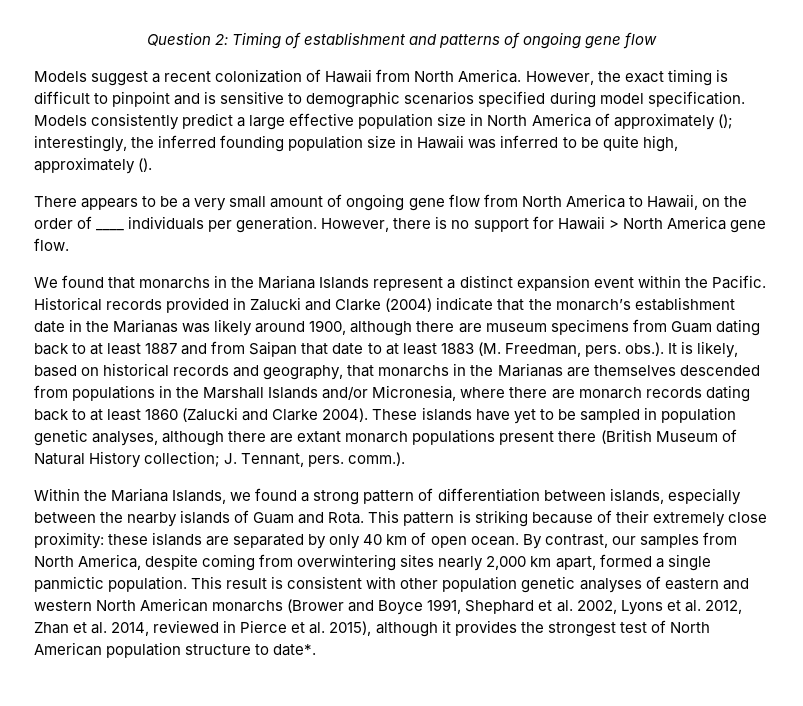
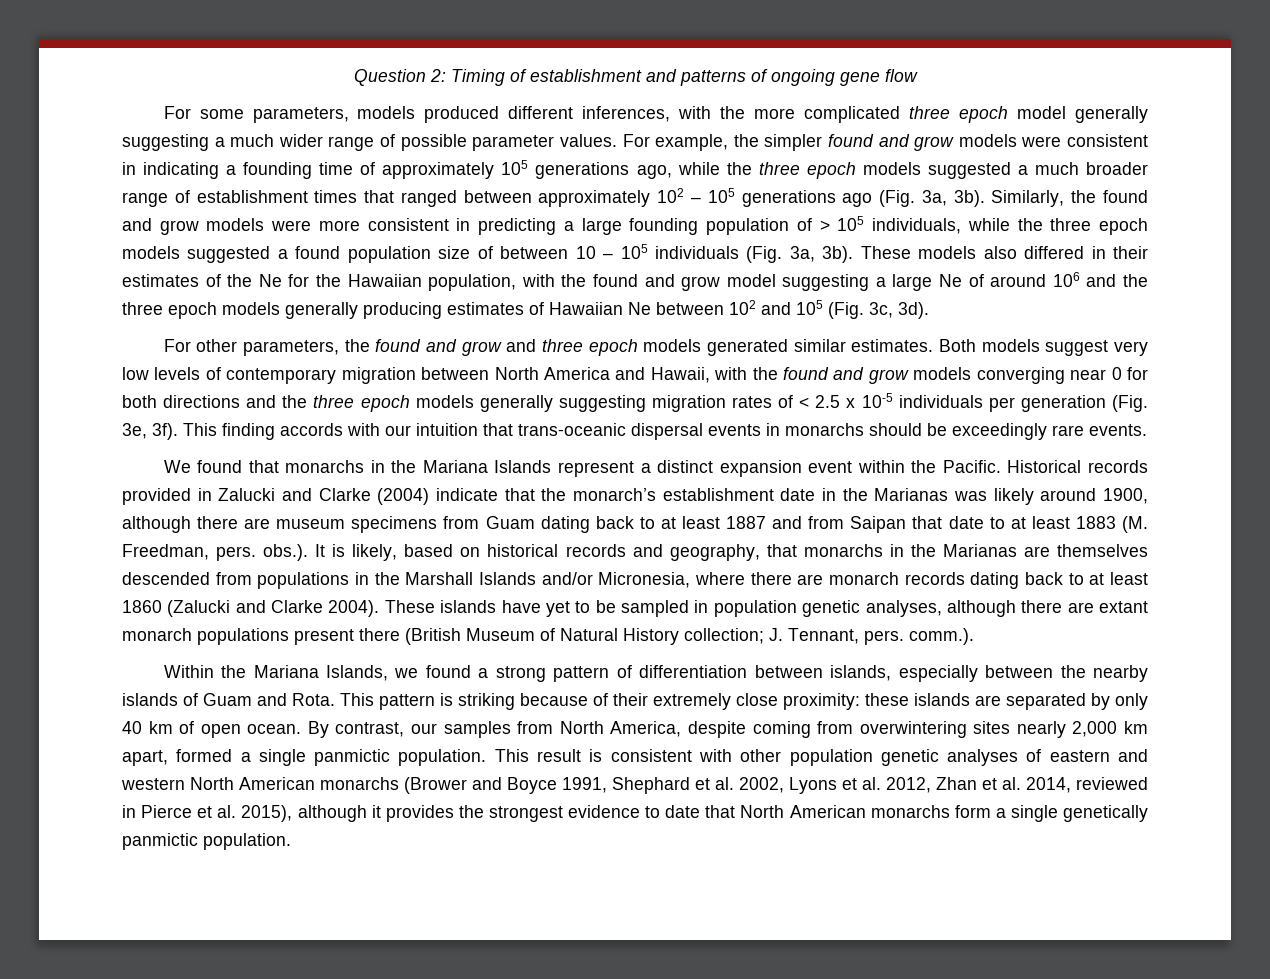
- Models suggest a recent colonization of Hawaii from North America. However, the exact timing is difficult to pinpoint and is sensitive to demographic scenarios specified during model specification. Models consistently predict a large effective population size in North America of approximately (); interestingly, the inferred founding population size in Hawaii was inferred to be quite high, approximately ().
- There appears to be a very small amount of ongoing gene flow from North America to Hawaii, on the order of ____ individuals per generation. However, there is no support for Hawaii > North America gene flow.
+ For some parameters, models produced different inferences, with the more complicated three epoch model generally suggesting a much wider range of possible parameter values. For example, the simpler found and grow models were consistent in indicating a founding time of approximately 105 generations ago, while the three epoch models suggested a much broader range of establishment times that ranged between approximately 102 – 105 generations ago (Fig. 3a, 3b). Similarly, the found and grow models were more consistent in predicting a large founding population of > 105 individuals, while the three epoch models suggested a found population size of between 10 – 105 individuals (Fig. 3a, 3b). These models also differed in their estimates of the Ne for the Hawaiian population, with the found and grow model suggesting a large Ne of around 106 and the three epoch models generally producing estimates of Hawaiian Ne between 102 and 105 (Fig. 3c, 3d).
+ For other parameters, the found and grow and three epoch models generated similar estimates. Both models suggest very low levels of contemporary migration between North America and Hawaii, with the found and grow models converging near 0 for both directions and the three epoch models generally suggesting migration rates of < 2.5 x 10-5 individuals per generation (Fig. 3e, 3f). This finding accords with our intuition that trans-oceanic dispersal events in monarchs should be exceedingly rare events.
- This result is consistent with other population genetic analyses of eastern and western North American monarchs (Brower and Boyce 1991, Shephard et al. 2002, Lyons et al. 2012, Zhan et al. 2014, reviewed in Pierce et al. 2015), although it provides the strongest test of North American population structure to date*.
+ This result is consistent with other population genetic analyses of eastern and western North American monarchs (Brower and Boyce 1991, Shephard et al. 2002, Lyons et al. 2012, Zhan et al. 2014, reviewed in Pierce et al. 2015), although it provides the strongest evidence to date that North American monarchs form a single genetically panmictic population.

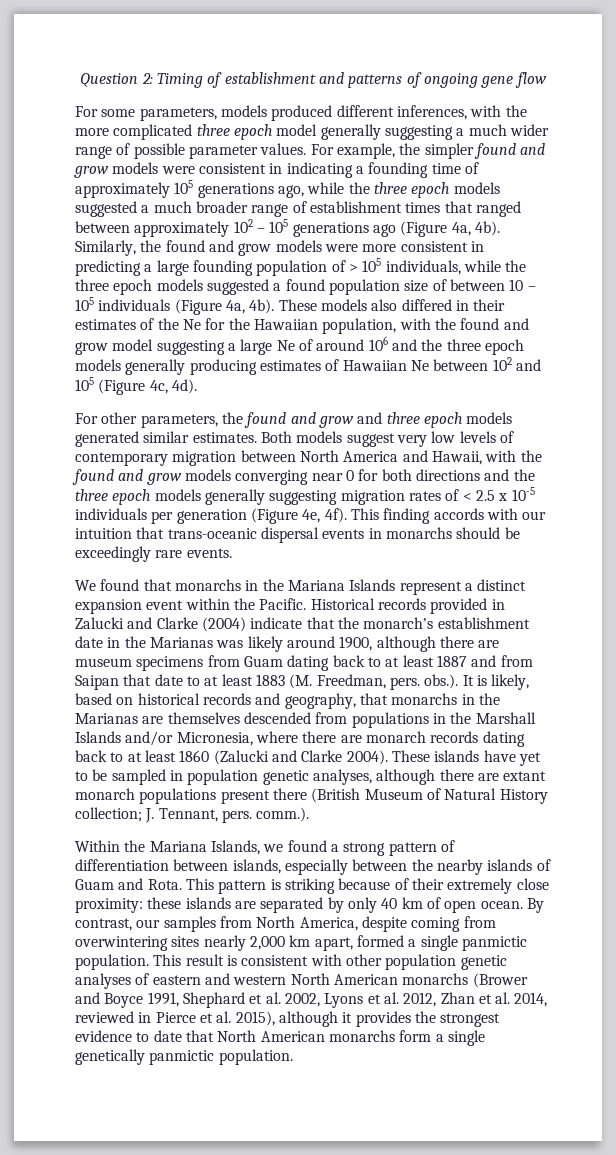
- For example, the simpler found and grow models were consistent in indicating a founding time of approximately 105 generations ago, while the three epoch models suggested a much broader range of establishment times that ranged between approximately 102 – 105 generations ago (Fig. 3a, 3b).
+ For example, the simpler found and grow models were consistent in indicating a founding time of approximately 105 generations ago, while the three epoch models suggested a much broader range of establishment times that ranged between approximately 102 – 105 generations ago (Figure 4a, 4b).
- Similarly, the found and grow models were more consistent in predicting a large founding population of > 105 individuals, while the three epoch models suggested a found population size of between 10 – 105 individuals (Fig. 3a, 3b).
+ Similarly, the found and grow models were more consistent in predicting a large founding population of > 105 individuals, while the three epoch models suggested a found population size of between 10 – 105 individuals (Figure 4a, 4b).
- These models also differed in their estimates of the Ne for the Hawaiian population, with the found and grow model suggesting a large Ne of around 106 and the three epoch models generally producing estimates of Hawaiian Ne between 102 and 105 (Fig. 3c, 3d).
+ These models also differed in their estimates of the Ne for the Hawaiian population, with the found and grow model suggesting a large Ne of around 106 and the three epoch models generally producing estimates of Hawaiian Ne between 102 and 105 (Figure 4c, 4d).
- Both models suggest very low levels of contemporary migration between North America and Hawaii, with the found and grow models converging near 0 for both directions and the three epoch models generally suggesting migration rates of < 2.5 x 10-5 individuals per generation (Fig. 3e, 3f).
+ Both models suggest very low levels of contemporary migration between North America and Hawaii, with the found and grow models converging near 0 for both directions and the three epoch models generally suggesting migration rates of < 2.5 x 10-5 individuals per generation (Figure 4e, 4f).

